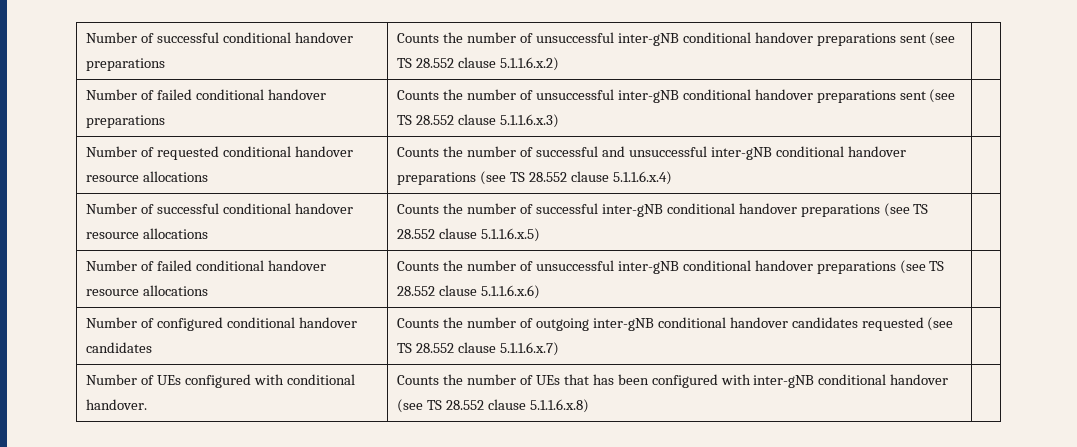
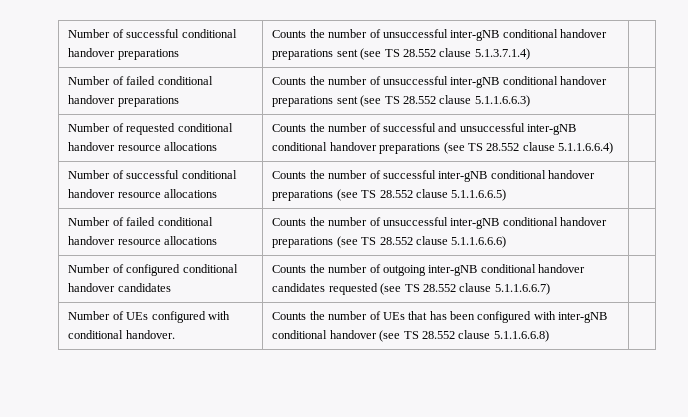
- Number of successful conditional handover preparations | Counts the number of unsuccessful inter-gNB conditional handover preparations sent (see TS 28.552 clause 5.1.1.6.x.2) |
+ Number of successful conditional handover preparations | Counts the number of unsuccessful inter-gNB conditional handover preparations sent (see TS 28.552 clause 5.1.3.7.1.4) |
- Number of failed conditional handover preparations | Counts the number of unsuccessful inter-gNB conditional handover preparations sent (see TS 28.552 clause 5.1.1.6.x.3) |
+ Number of failed conditional handover preparations | Counts the number of unsuccessful inter-gNB conditional handover preparations sent (see TS 28.552 clause 5.1.1.6.6.3) |
- Number of requested conditional handover resource allocations | Counts the number of successful and unsuccessful inter-gNB conditional handover preparations (see TS 28.552 clause 5.1.1.6.x.4) |
+ Number of requested conditional handover resource allocations | Counts the number of successful and unsuccessful inter-gNB conditional handover preparations (see TS 28.552 clause 5.1.1.6.6.4) |
- Number of successful conditional handover resource allocations | Counts the number of successful inter-gNB conditional handover preparations (see TS 28.552 clause 5.1.1.6.x.5) |
+ Number of successful conditional handover resource allocations | Counts the number of successful inter-gNB conditional handover preparations (see TS 28.552 clause 5.1.1.6.6.5) |
- Number of failed conditional handover resource allocations | Counts the number of unsuccessful inter-gNB conditional handover preparations (see TS 28.552 clause 5.1.1.6.x.6) |
+ Number of failed conditional handover resource allocations | Counts the number of unsuccessful inter-gNB conditional handover preparations (see TS 28.552 clause 5.1.1.6.6.6) |
- Number of configured conditional handover candidates | Counts the number of outgoing inter-gNB conditional handover candidates requested (see TS 28.552 clause 5.1.1.6.x.7) |
+ Number of configured conditional handover candidates | Counts the number of outgoing inter-gNB conditional handover candidates requested (see TS 28.552 clause 5.1.1.6.6.7) |
- Number of UEs configured with conditional handover. | Counts the number of UEs that has been configured with inter-gNB conditional handover (see TS 28.552 clause 5.1.1.6.x.8) |
+ Number of UEs configured with conditional handover. | Counts the number of UEs that has been configured with inter-gNB conditional handover (see TS 28.552 clause 5.1.1.6.6.8) |

